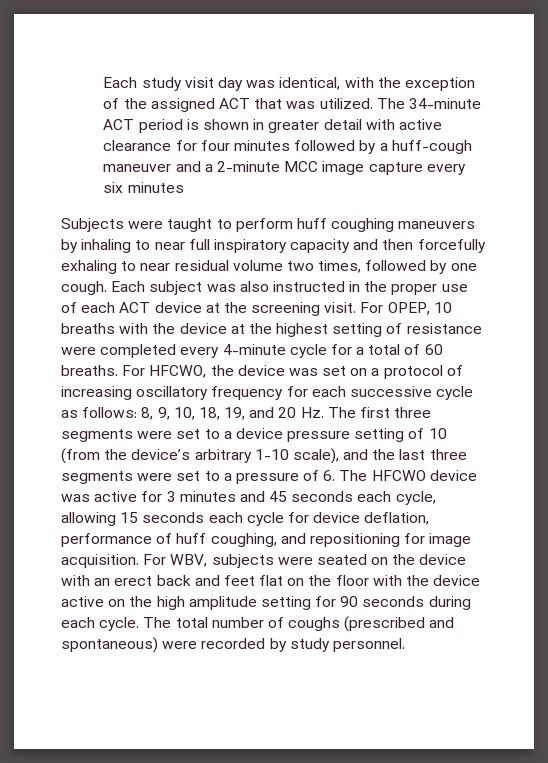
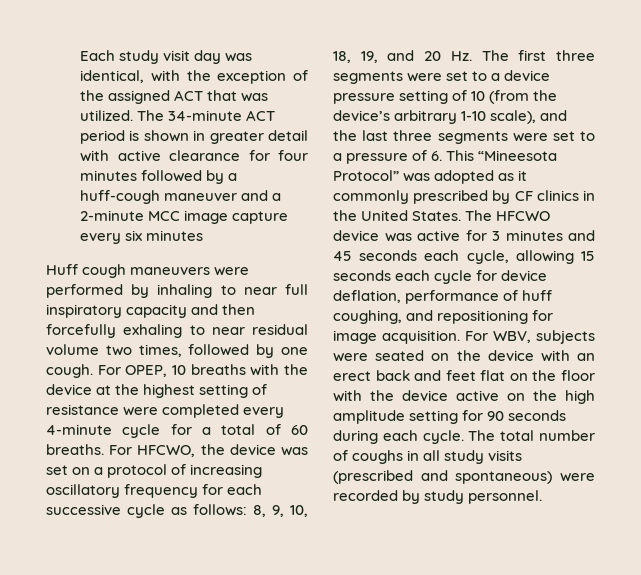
- Subjects were taught to perform huff coughing maneuvers by inhaling to near full inspiratory capacity and then forcefully exhaling to near residual volume two times, followed by one cough.
+ Huff cough maneuvers were performed by inhaling to near full inspiratory capacity and then forcefully exhaling to near residual volume two times, followed by one cough.
- Each subject was also instructed in the proper use of each ACT device at the screening visit.
- 8, 9, 10, 18, 19, and 20 Hz. The first three segments were set to a device pressure setting of 10 (from the device’s arbitrary 1-10 scale), and the last three segments were set to a pressure of 6. The HFCWO device was active for 3 minutes and 45 seconds each cycle, allowing 15 seconds each cycle for device deflation, performance of huff coughing, and repositioning for image acquisition.
+ 8, 9, 10, 18, 19, and 20 Hz. The first three segments were set to a device pressure setting of 10 (from the device’s arbitrary 1-10 scale), and the last three segments were set to a pressure of 6. This “Mineesota Protocol” was adopted as it commonly prescribed by CF clinics in the United States. The HFCWO device was active for 3 minutes and 45 seconds each cycle, allowing 15 seconds each cycle for device deflation, performance of huff coughing, and repositioning for image acquisition.
- The total number of coughs (prescribed and spontaneous) were recorded by study personnel.
+ The total number of coughs in all study visits (prescribed and spontaneous) were recorded by study personnel.

